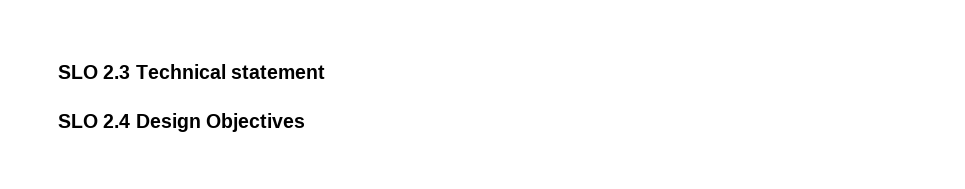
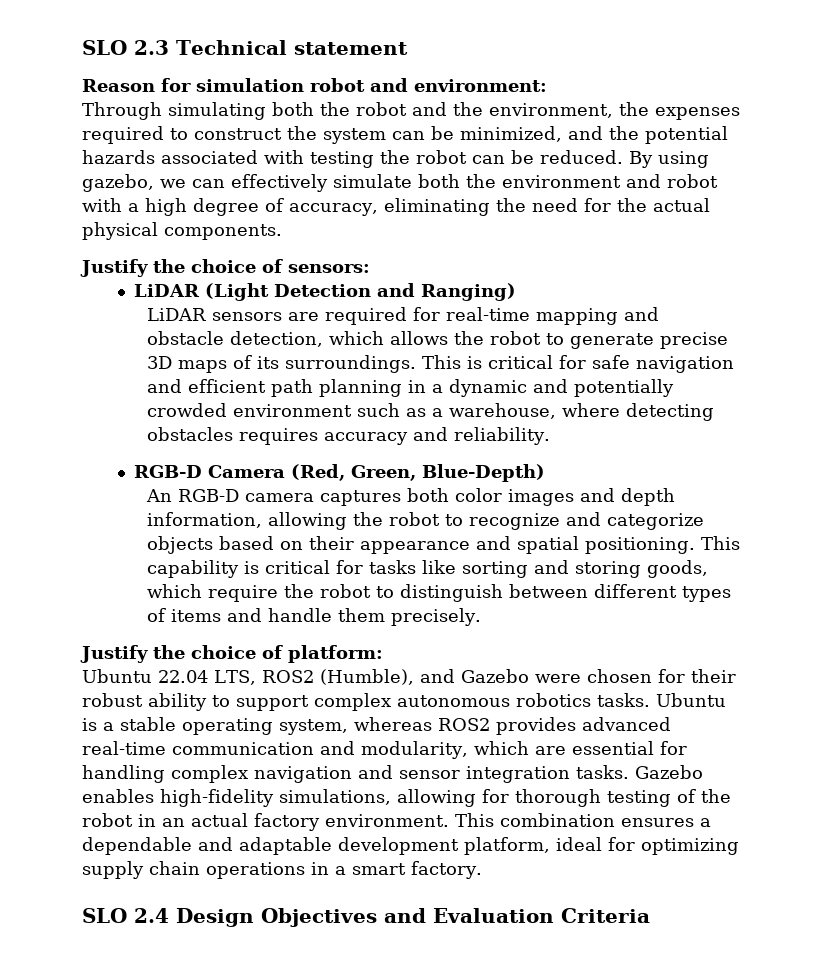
+ Reason for simulation robot and environment:
+ Through simulating both the robot and the environment, the expenses required to construct the system can be minimized, and the potential hazards associated with testing the robot can be reduced. By using gazebo, we can effectively simulate both the environment and robot with a high degree of accuracy, eliminating the need for the actual physical components.
+ Justify the choice of sensors:
+ LiDAR (Light Detection and Ranging)
+ LiDAR sensors are required for real-time mapping and obstacle detection, which allows the robot to generate precise 3D maps of its surroundings. This is critical for safe navigation and efficient path planning in a dynamic and potentially crowded environment such as a warehouse, where detecting obstacles requires accuracy and reliability.
+ RGB-D Camera (Red, Green, Blue-Depth)
+ An RGB-D camera captures both color images and depth information, allowing the robot to recognize and categorize objects based on their appearance and spatial positioning. This capability is critical for tasks like sorting and storing goods, which require the robot to distinguish between different types of items and handle them precisely.
+ Justify the choice of platform:
+ Ubuntu 22.04 LTS, ROS2 (Humble), and Gazebo were chosen for their robust ability to support complex autonomous robotics tasks. Ubuntu is a stable operating system, whereas ROS2 provides advanced real-time communication and modularity, which are essential for handling complex navigation and sensor integration tasks. Gazebo enables high-fidelity simulations, allowing for thorough testing of the robot in an actual factory environment. This combination ensures a dependable and adaptable development platform, ideal for optimizing supply chain operations in a smart factory.
- SLO 2.4 Design Objectives
+ SLO 2.4 Design Objectives and Evaluation Criteria

